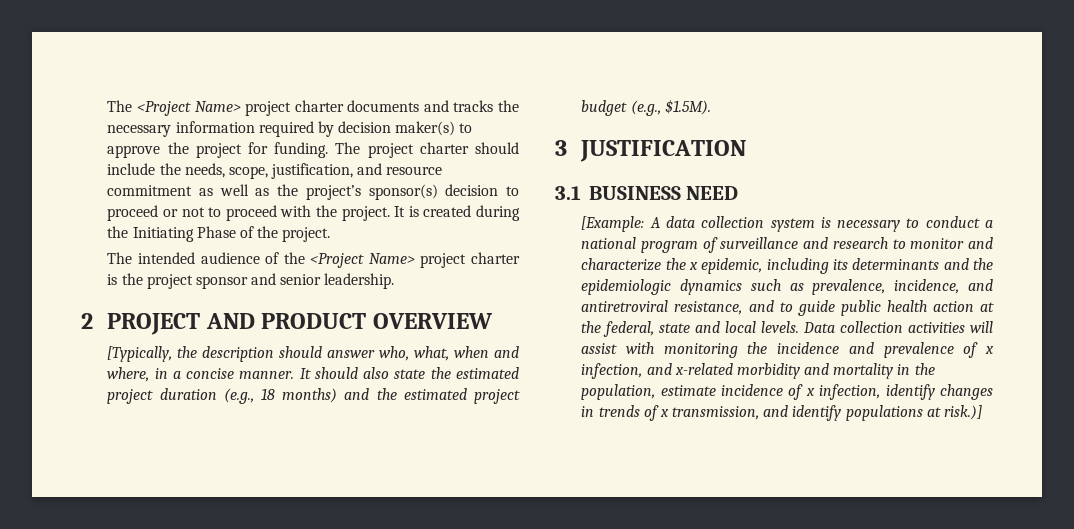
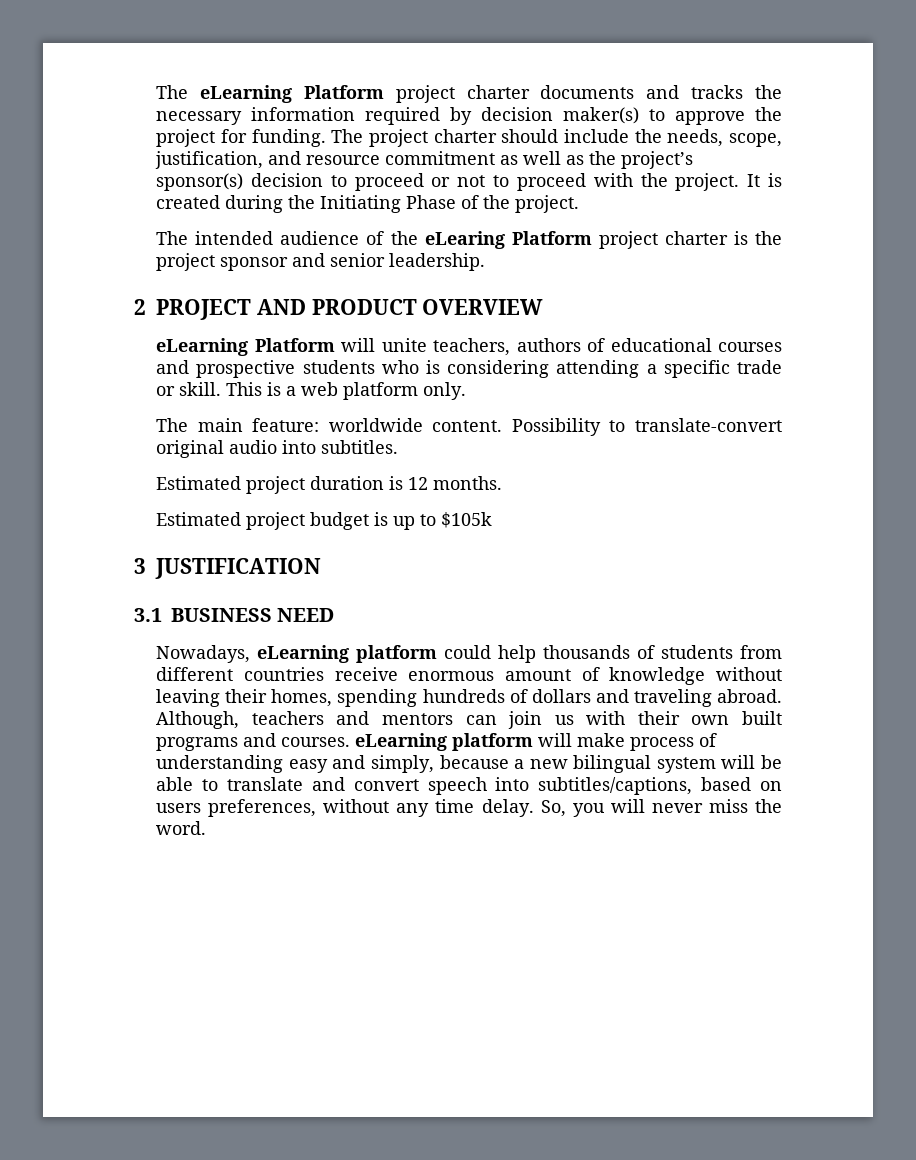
- The <Project Name> project charter documents and tracks the necessary information required by decision maker(s) to approve the project for funding.
+ The eLearning Platform project charter documents and tracks the necessary information required by decision maker(s) to approve the project for funding.
- The intended audience of the <Project Name> project charter is the project sponsor and senior leadership.
+ The intended audience of the eLearing Platform project charter is the project sponsor and senior leadership.
- [Typically, the description should answer who, what, when and where, in a concise manner. It should also state the estimated project duration (e.g., 18 months) and the estimated project budget (e.g., $1.5M).
+ eLearning Platform will unite teachers, authors of educational courses and prospective students who is considering attending a specific trade or skill. This is a web platform only.
+ The main feature: worldwide content. Possibility to translate-convert original audio into subtitles.
+ Estimated project duration is 12 months.
+ Estimated project budget is up to $105k
- [Example: A data collection system is necessary to conduct a national program of surveillance and research to monitor and characterize the x epidemic, including its determinants and the epidemiologic dynamics such as prevalence, incidence, and antiretroviral resistance, and to guide public health action at the federal, state and local levels. Data collection activities will assist with monitoring the incidence and prevalence of x infection, and x-related morbidity and mortality in the population, estimate incidence of x infection, identify changes in trends of x transmission, and identify populations at risk.)]
+ Nowadays, eLearning platform could help thousands of students from different countries receive enormous amount of knowledge without leaving their homes, spending hundreds of dollars and traveling abroad. Although, teachers and mentors can join us with their own built programs and courses. eLearning platform will make process of understanding easy and simply, because a new bilingual system will be able to translate and convert speech into subtitles/captions, based on users preferences, without any time delay. So, you will never miss the word.

